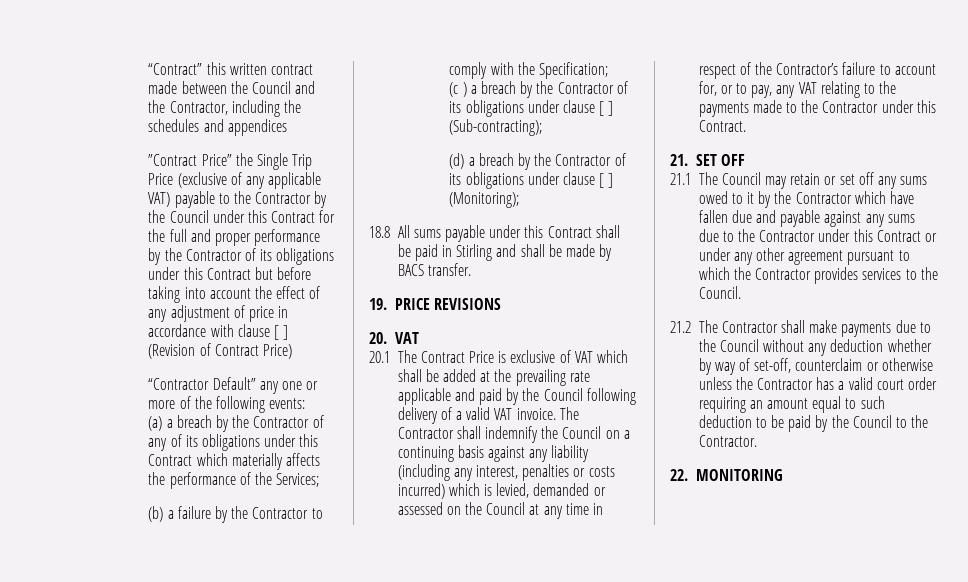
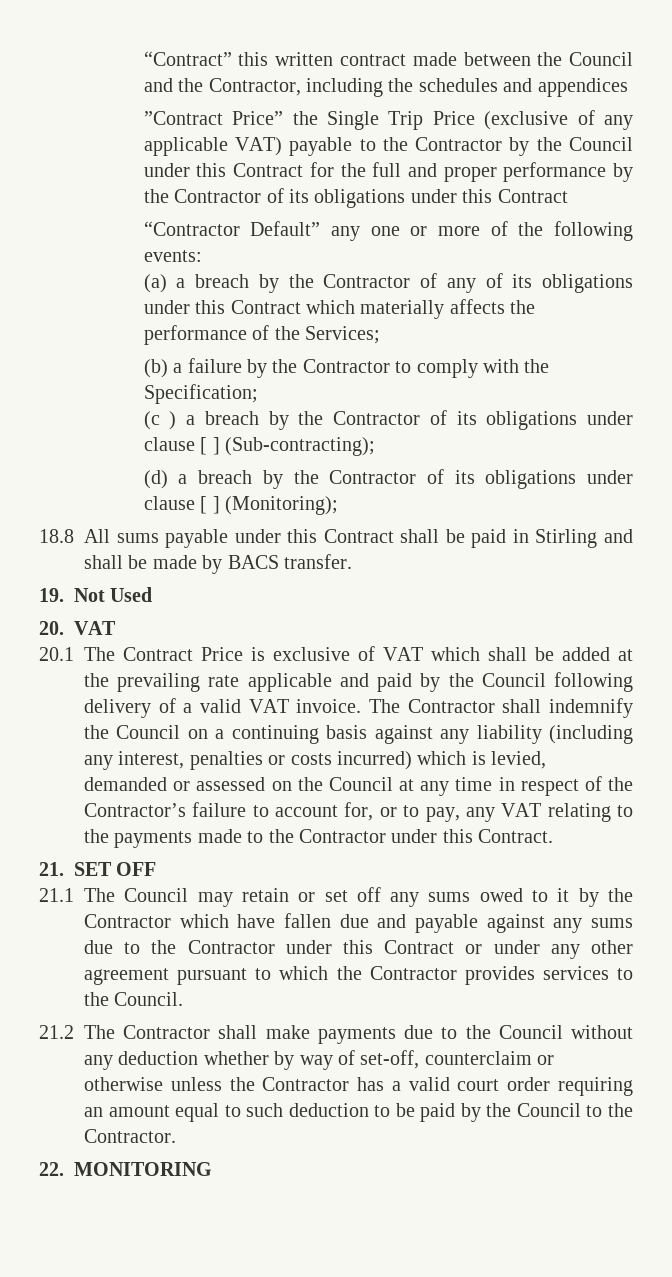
- ”Contract Price” the Single Trip Price (exclusive of any applicable VAT) payable to the Contractor by the Council under this Contract for the full and proper performance by the Contractor of its obligations under this Contract but before taking into account the effect of any adjustment of price in accordance with clause [ ] (Revision of Contract Price)
+ ”Contract Price” the Single Trip Price (exclusive of any applicable VAT) payable to the Contractor by the Council under this Contract for the full and proper performance by the Contractor of its obligations under this Contract
- 19. PRICE REVISIONS
+ 19. Not Used

